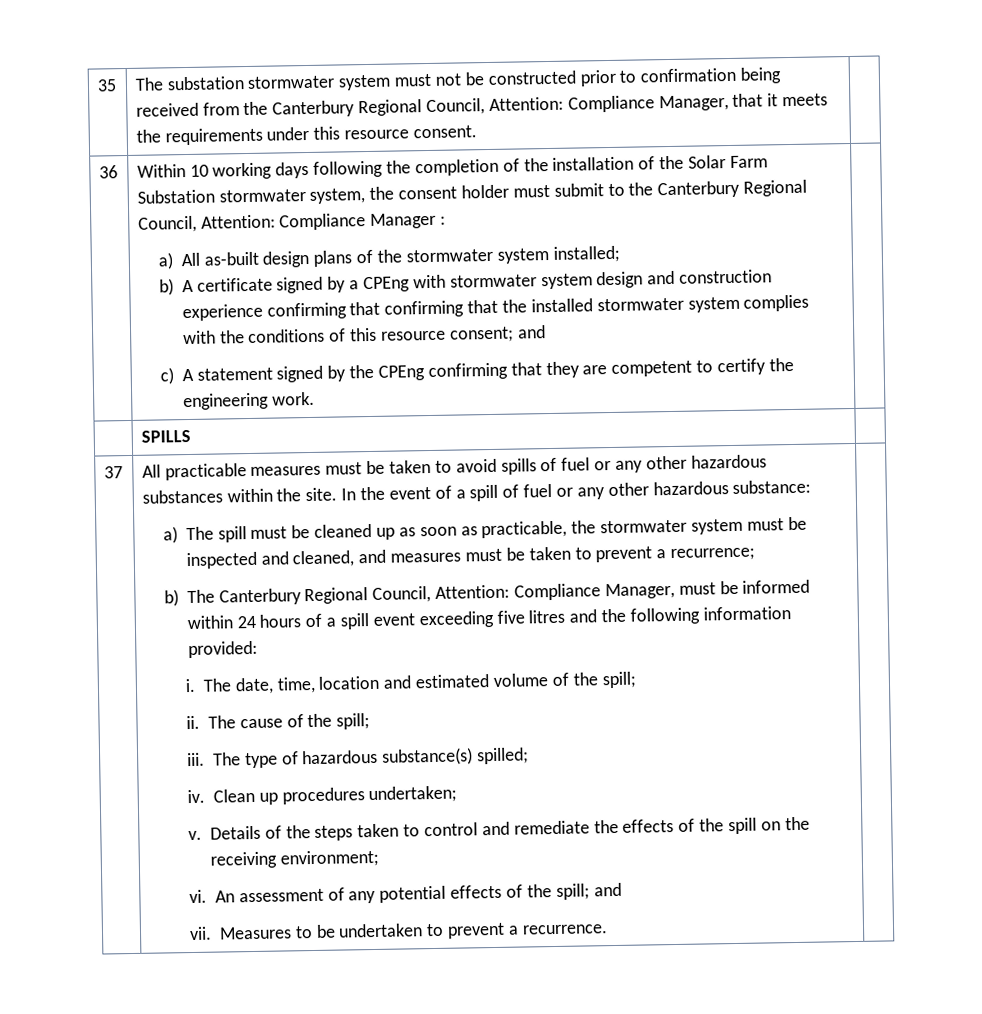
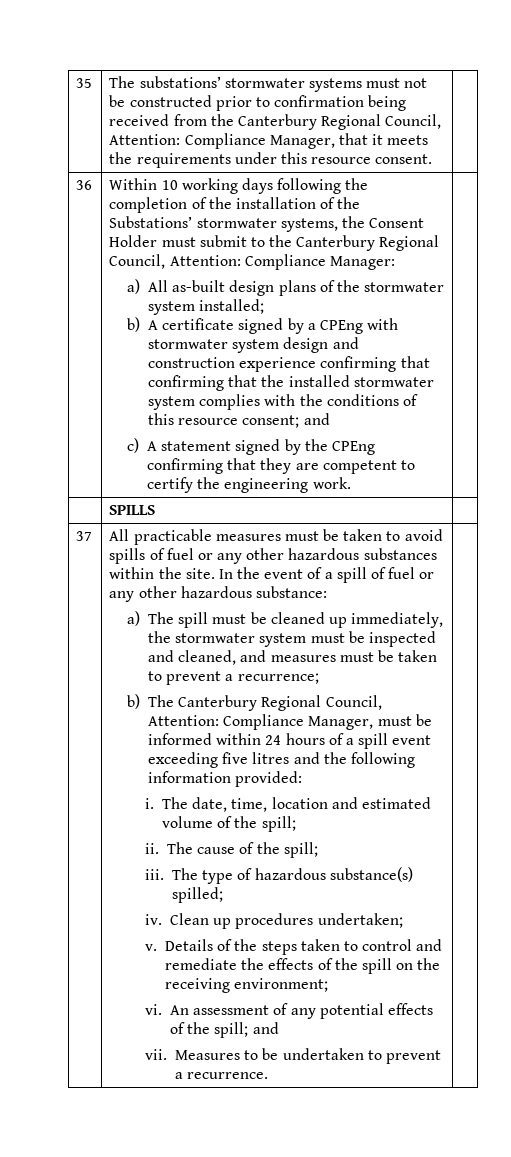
- 35 | The substation stormwater system must not be constructed prior to confirmation being received from the Canterbury Regional Council, Attention: Compliance Manager, that it meets the requirements under this resource consent. |
+ 35 | The substations’ stormwater systems must not be constructed prior to confirmation being received from the Canterbury Regional Council, Attention: Compliance Manager, that it meets the requirements under this resource consent. |
- Within 10 working days following the completion of the installation of the Solar Farm Substation stormwater system, the consent holder must submit to the Canterbury Regional Council, Attention: Compliance Manager :
+ Within 10 working days following the completion of the installation of the Substations’ stormwater systems, the Consent Holder must submit to the Canterbury Regional Council, Attention: Compliance Manager:
- a) The spill must be cleaned up as soon as practicable, the stormwater system must be inspected and cleaned, and measures must be taken to prevent a recurrence;
+ a) The spill must be cleaned up immediately, the stormwater system must be inspected and cleaned, and measures must be taken to prevent a recurrence;

